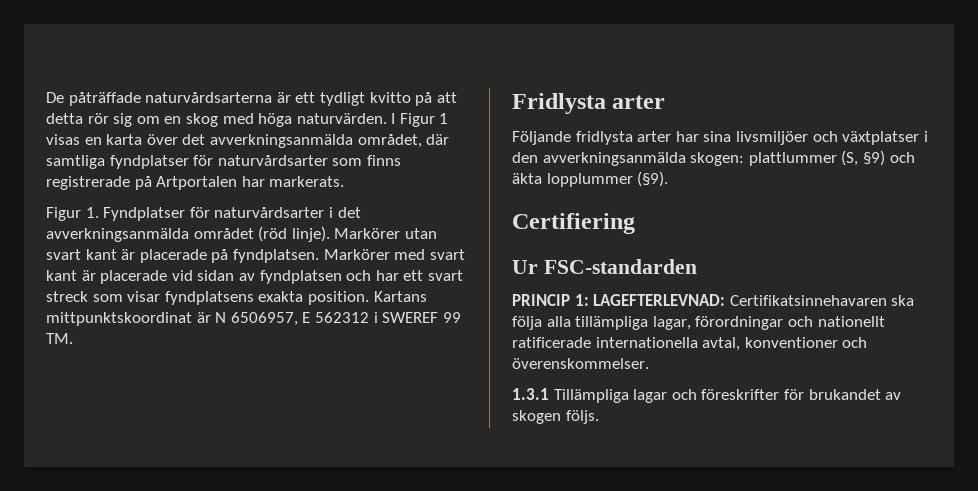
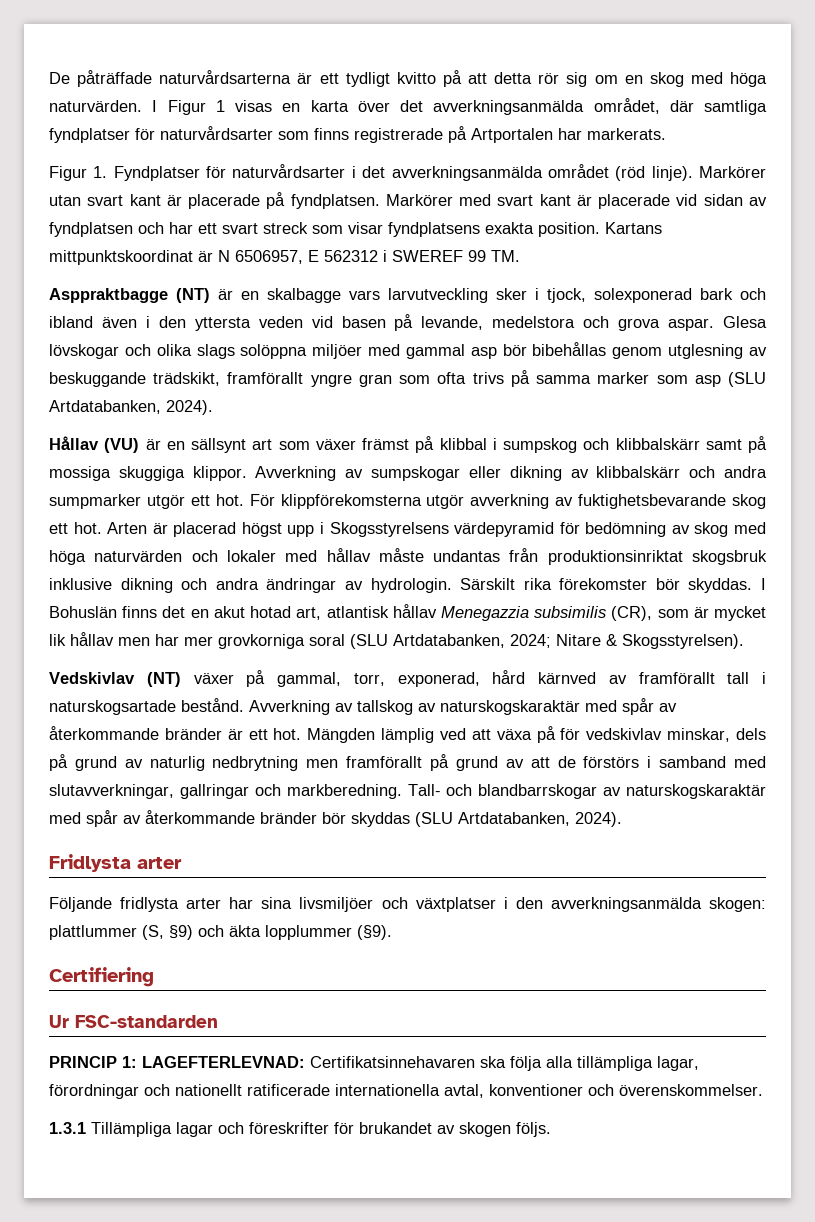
+ Asppraktbagge (NT) är en skalbagge vars larvutveckling sker i tjock, solexponerad bark och ibland även i den yttersta veden vid basen på levande, medelstora och grova aspar. Glesa lövskogar och olika slags solöppna miljöer med gammal asp bör bibehållas genom utglesning av beskuggande trädskikt, framförallt yngre gran som ofta trivs på samma marker som asp (SLU Artdatabanken, 2024).
+ Hållav (VU) är en sällsynt art som växer främst på klibbal i sumpskog och klibbalskärr samt på mossiga skuggiga klippor. Avverkning av sumpskogar eller dikning av klibbalskärr och andra sumpmarker utgör ett hot. För klippförekomsterna utgör avverkning av fuktighetsbevarande skog ett hot. Arten är placerad högst upp i Skogsstyrelsens värdepyramid för bedömning av skog med höga naturvärden och lokaler med hållav måste undantas från produktionsinriktat skogsbruk inklusive dikning och andra ändringar av hydrologin. Särskilt rika förekomster bör skyddas. I Bohuslän finns det en akut hotad art, atlantisk hållav Menegazzia subsimilis (CR), som är mycket lik hållav men har mer grovkorniga soral (SLU Artdatabanken, 2024; Nitare & Skogsstyrelsen).
+ Vedskivlav (NT) växer på gammal, torr, exponerad, hård kärnved av framförallt tall i naturskogsartade bestånd. Avverkning av tallskog av naturskogskaraktär med spår av återkommande bränder är ett hot. Mängden lämplig ved att växa på för vedskivlav minskar, dels på grund av naturlig nedbrytning men framförallt på grund av att de förstörs i samband med slutavverkningar, gallringar och markberedning. Tall- och blandbarrskogar av naturskogskaraktär med spår av återkommande bränder bör skyddas (SLU Artdatabanken, 2024).

